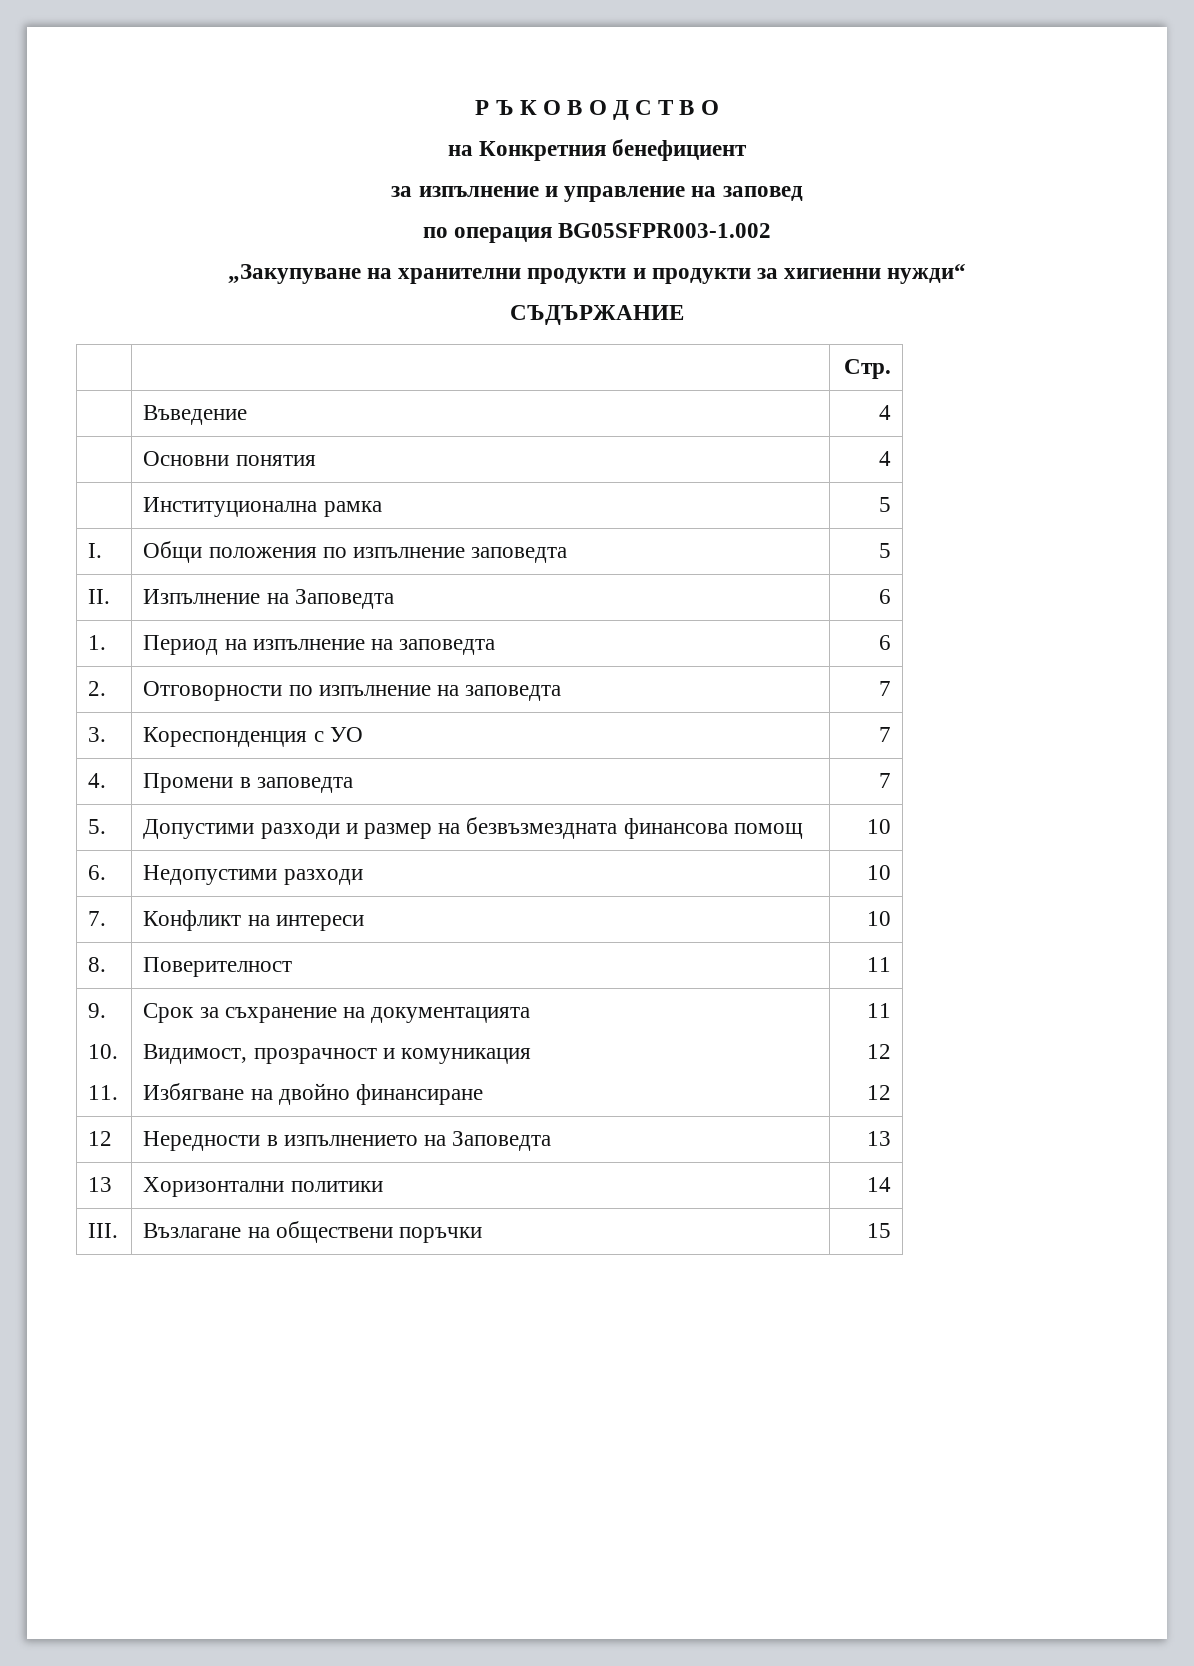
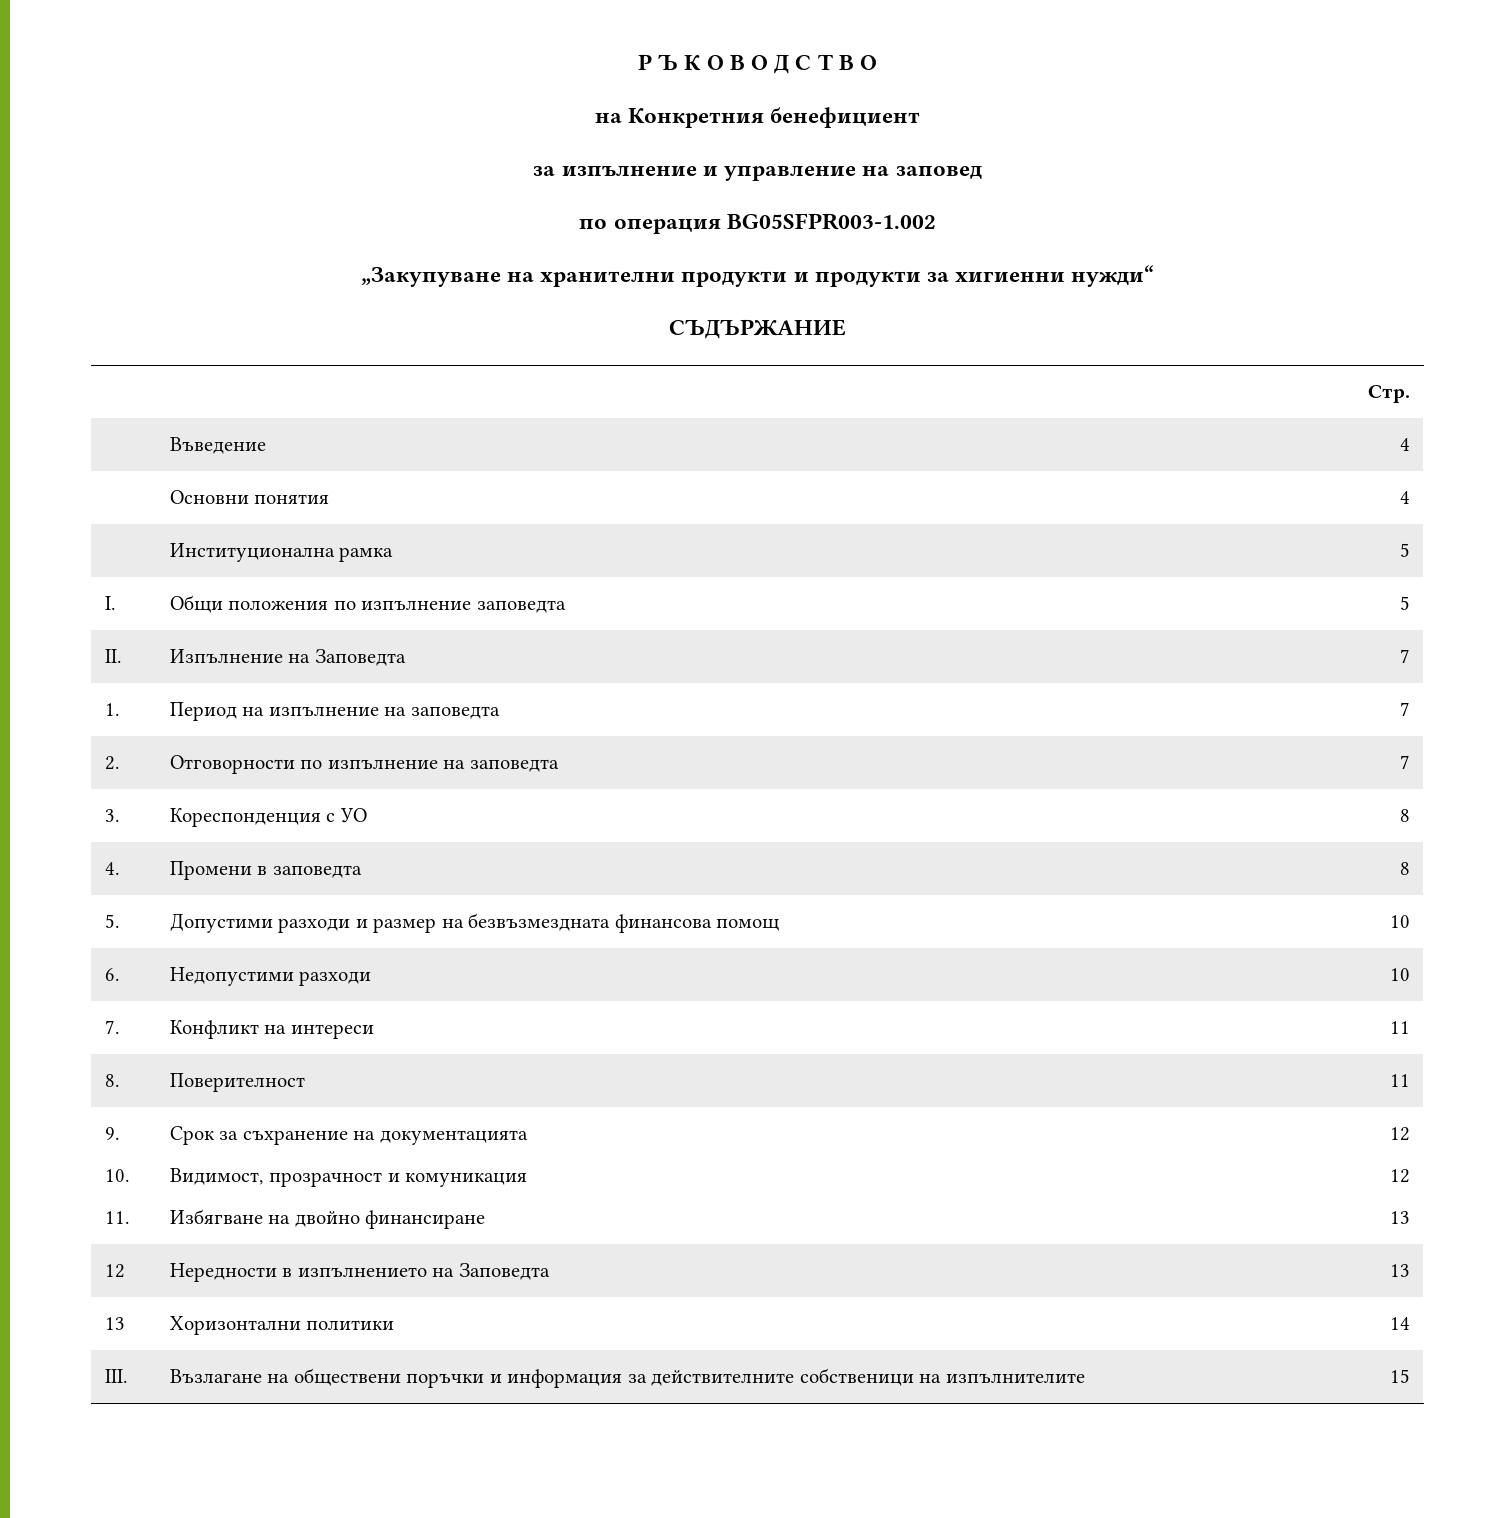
- ІІ. | Изпълнение на Заповедта | 6
+ ІІ. | Изпълнение на Заповедта | 7
- 1. | Период на изпълнение на заповедта | 6
+ 1. | Период на изпълнение на заповедта | 7
- 3. | Кореспонденция с УО | 7
+ 3. | Кореспонденция с УО | 8
- 4. | Промени в заповедта | 7
+ 4. | Промени в заповедта | 8
- 7. | Конфликт на интереси | 10
+ 7. | Конфликт на интереси | 11
  9.
  10.
  11. | Срок за съхранение на документацията
  Видимост, прозрачност и комуникация
- Избягване на двойно финансиране | 11
+ Избягване на двойно финансиране | 12
  12
- 12
+ 13
- ІІІ. | Възлагане на обществени поръчки | 15
+ ІІІ. | Възлагане на обществени поръчки и информация за действителните собственици на изпълнителите | 15

